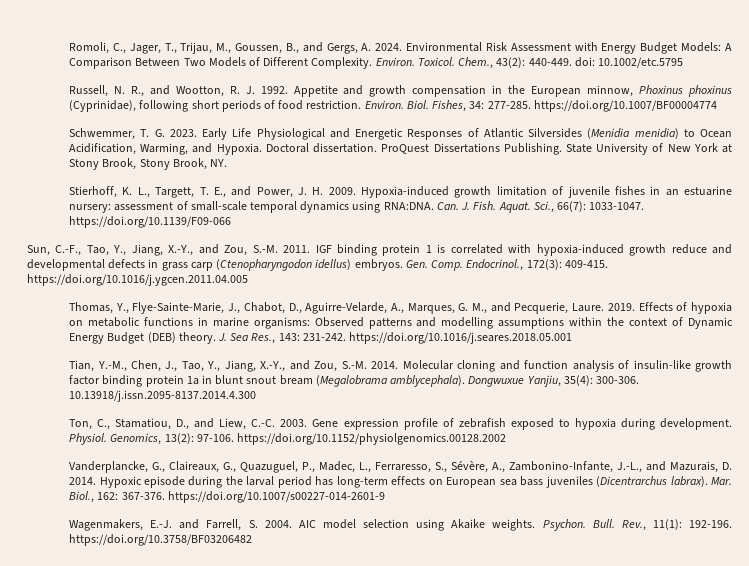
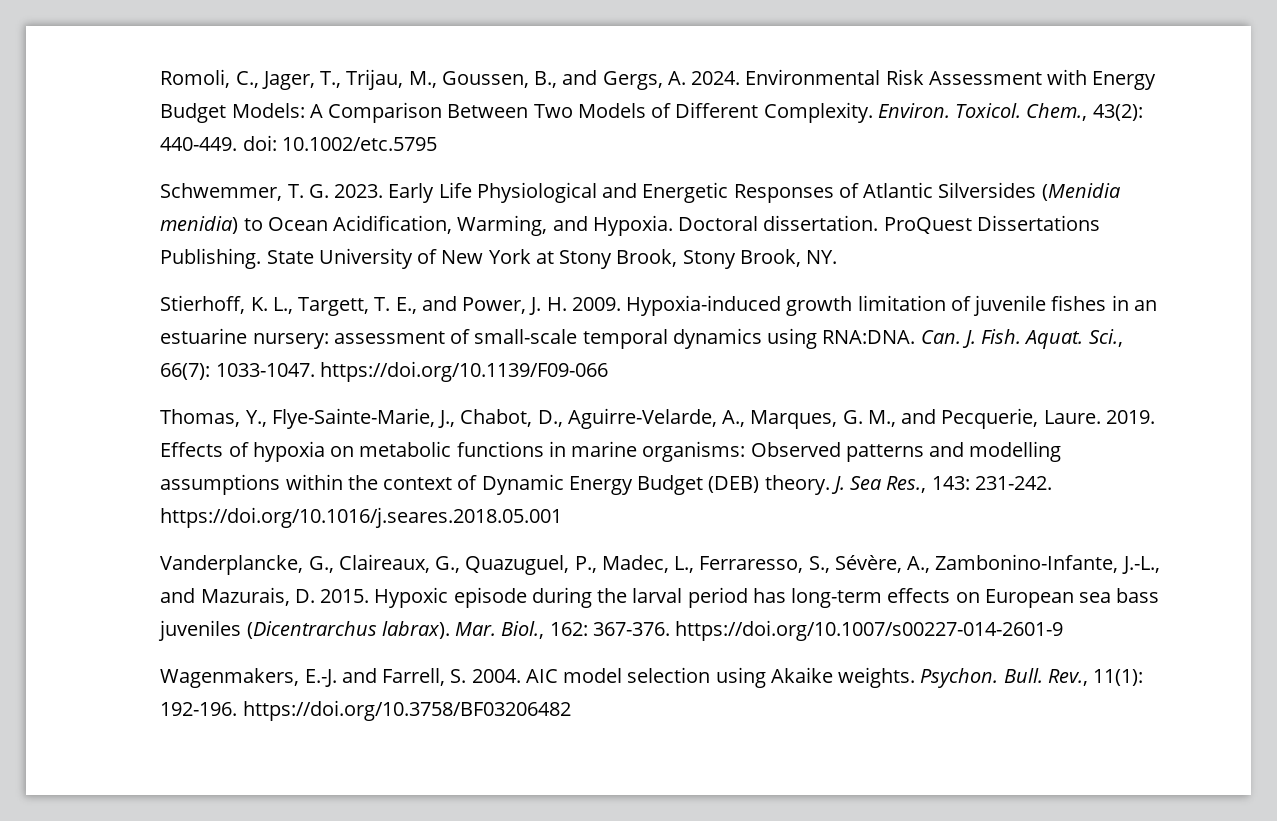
- Russell, N. R., and Wootton, R. J. 1992. Appetite and growth compensation in the European minnow, Phoxinus phoxinus (Cyprinidae), following short periods of food restriction. Environ. Biol. Fishes, 34: 277-285. https://doi.org/10.1007/BF00004774
- Sun, C.-F., Tao, Y., Jiang, X.-Y., and Zou, S.-M. 2011. IGF binding protein 1 is correlated with hypoxia-induced growth reduce and developmental defects in grass carp (Ctenopharyngodon idellus) embryos. Gen. Comp. Endocrinol., 172(3): 409-415. https://doi.org/10.1016/j.ygcen.2011.04.005
- Tian, Y.-M., Chen, J., Tao, Y., Jiang, X.-Y., and Zou, S.-M. 2014. Molecular cloning and function analysis of insulin-like growth factor binding protein 1a in blunt snout bream (Megalobrama amblycephala). Dongwuxue Yanjiu, 35(4): 300-306. 10.13918/j.issn.2095-8137.2014.4.300
- Ton, C., Stamatiou, D., and Liew, C.-C. 2003. Gene expression profile of zebrafish exposed to hypoxia during development. Physiol. Genomics, 13(2): 97-106. https://doi.org/10.1152/physiolgenomics.00128.2002
- Vanderplancke, G., Claireaux, G., Quazuguel, P., Madec, L., Ferraresso, S., Sévère, A., Zambonino-Infante, J.-L., and Mazurais, D. 2014.
+ Vanderplancke, G., Claireaux, G., Quazuguel, P., Madec, L., Ferraresso, S., Sévère, A., Zambonino-Infante, J.-L., and Mazurais, D. 2015.

